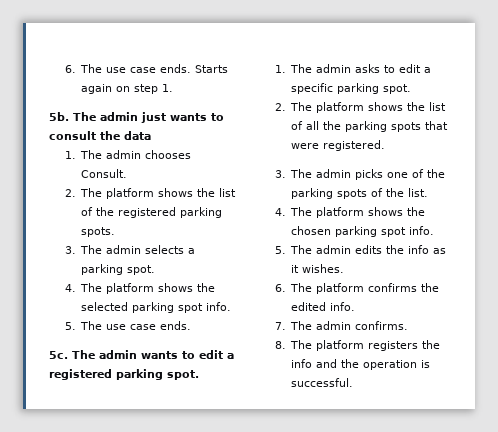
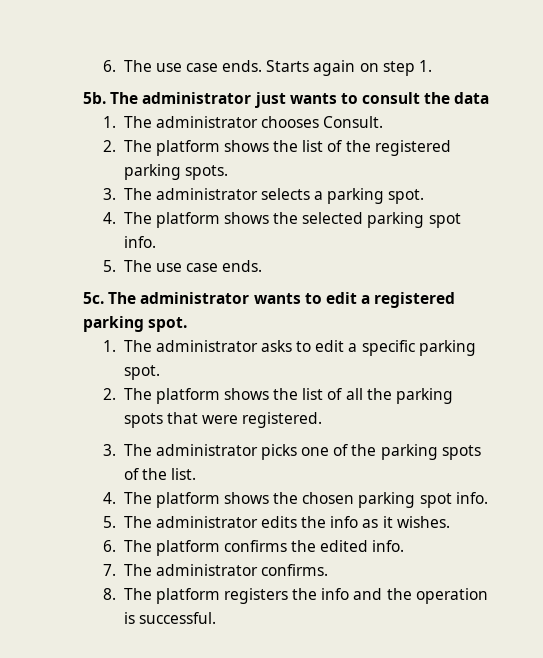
- The admin just wants to consult the data
+ The administrator just wants to consult the data
- 1. The admin chooses Consult.
+ 1. The administrator chooses Consult.
- 3. The admin selects a parking spot.
+ 3. The administrator selects a parking spot.
- The admin wants to edit a registered parking spot.
+ The administrator wants to edit a registered parking spot.
- 1. The admin asks to edit a specific parking spot.
+ 1. The administrator asks to edit a specific parking spot.
- 3. The admin picks one of the parking spots of the list.
+ 3. The administrator picks one of the parking spots of the list.
- 5. The admin edits the info as it wishes.
+ 5. The administrator edits the info as it wishes.
- 7. The admin confirms.
+ 7. The administrator confirms.

